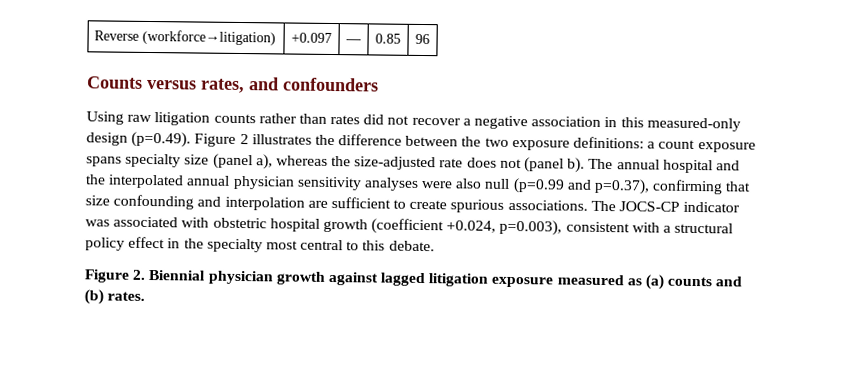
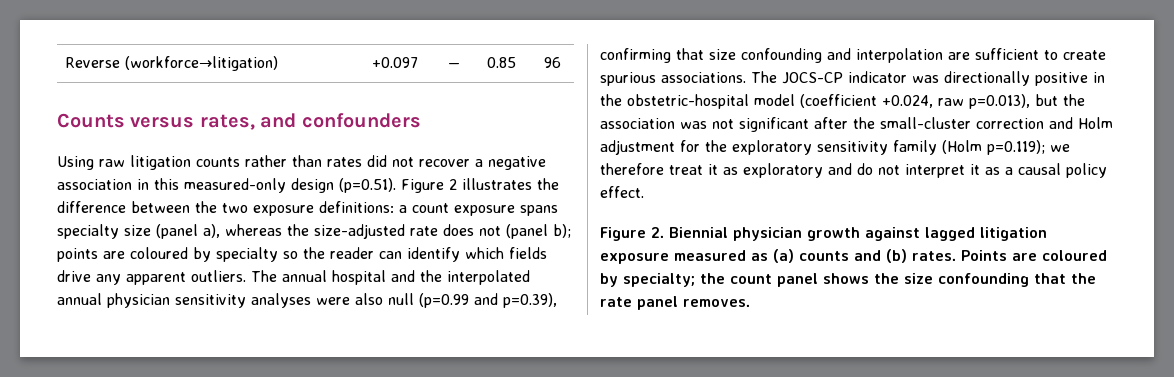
- Using raw litigation counts rather than rates did not recover a negative association in this measured-only design (p=0.49). Figure 2 illustrates the difference between the two exposure definitions: a count exposure spans specialty size (panel a), whereas the size-adjusted rate does not (panel b).
+ Using raw litigation counts rather than rates did not recover a negative association in this measured-only design (p=0.51). Figure 2 illustrates the difference between the two exposure definitions: a count exposure spans specialty size (panel a), whereas the size-adjusted rate does not (panel b); points are coloured by specialty so the reader can identify which fields drive any apparent outliers.
- The annual hospital and the interpolated annual physician sensitivity analyses were also null (p=0.99 and p=0.37), confirming that size confounding and interpolation are sufficient to create spurious associations.
+ The annual hospital and the interpolated annual physician sensitivity analyses were also null (p=0.99 and p=0.39), confirming that size confounding and interpolation are sufficient to create spurious associations.
- The JOCS-CP indicator was associated with obstetric hospital growth (coefficient +0.024, p=0.003), consistent with a structural policy effect in the specialty most central to this debate.
+ The JOCS-CP indicator was directionally positive in the obstetric-hospital model (coefficient +0.024, raw p=0.013), but the association was not significant after the small-cluster correction and Holm adjustment for the exploratory sensitivity family (Holm p=0.119); we therefore treat it as exploratory and do not interpret it as a causal policy effect.
+ Points are coloured by specialty; the count panel shows the size confounding that the rate panel removes.

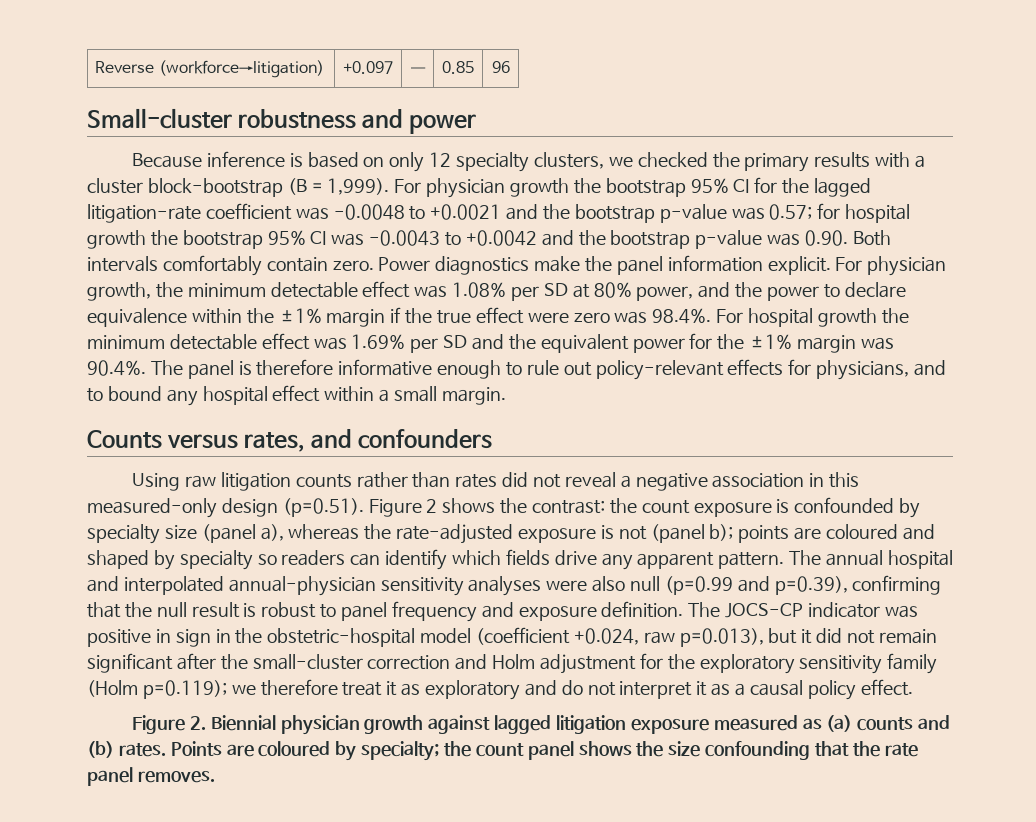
+ Small-cluster robustness and power
+ Because inference is based on only 12 specialty clusters, we checked the primary results with a cluster block-bootstrap (B = 1,999). For physician growth the bootstrap 95% CI for the lagged litigation-rate coefficient was -0.0048 to +0.0021 and the bootstrap p-value was 0.57; for hospital growth the bootstrap 95% CI was -0.0043 to +0.0042 and the bootstrap p-value was 0.90. Both intervals comfortably contain zero. Power diagnostics make the panel information explicit. For physician growth, the minimum detectable effect was 1.08% per SD at 80% power, and the power to declare equivalence within the ±1% margin if the true effect were zero was 98.4%. For hospital growth the minimum detectable effect was 1.69% per SD and the equivalent power for the ±1% margin was 90.4%. The panel is therefore informative enough to rule out policy-relevant effects for physicians, and to bound any hospital effect within a small margin.
- Using raw litigation counts rather than rates did not recover a negative association in this measured-only design (p=0.51). Figure 2 illustrates the difference between the two exposure definitions: a count exposure spans specialty size (panel a), whereas the size-adjusted rate does not (panel b); points are coloured by specialty so the reader can identify which fields drive any apparent outliers.
+ Using raw litigation counts rather than rates did not reveal a negative association in this measured-only design (p=0.51). Figure 2 shows the contrast: the count exposure is confounded by specialty size (panel a), whereas the rate-adjusted exposure is not (panel b); points are coloured and shaped by specialty so readers can identify which fields drive any apparent pattern.
- The annual hospital and the interpolated annual physician sensitivity analyses were also null (p=0.99 and p=0.39), confirming that size confounding and interpolation are sufficient to create spurious associations.
+ The annual hospital and interpolated annual-physician sensitivity analyses were also null (p=0.99 and p=0.39), confirming that the null result is robust to panel frequency and exposure definition.
- The JOCS-CP indicator was directionally positive in the obstetric-hospital model (coefficient +0.024, raw p=0.013), but the association was not significant after the small-cluster correction and Holm adjustment for the exploratory sensitivity family (Holm p=0.119); we therefore treat it as exploratory and do not interpret it as a causal policy effect.
+ The JOCS-CP indicator was positive in sign in the obstetric-hospital model (coefficient +0.024, raw p=0.013), but it did not remain significant after the small-cluster correction and Holm adjustment for the exploratory sensitivity family (Holm p=0.119); we therefore treat it as exploratory and do not interpret it as a causal policy effect.

